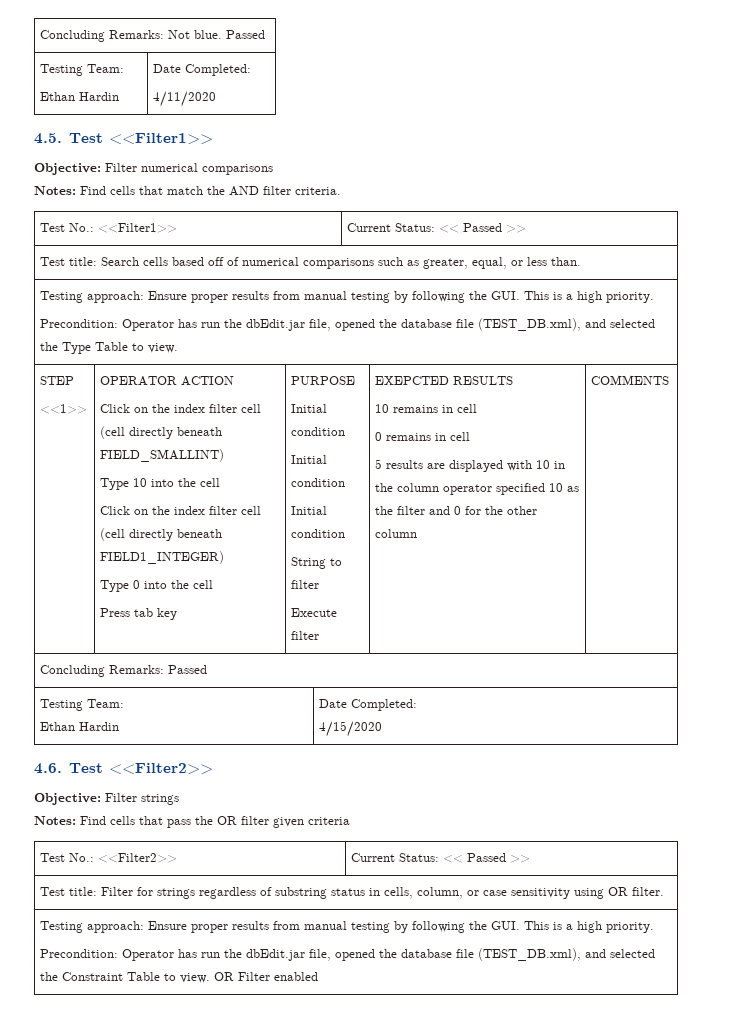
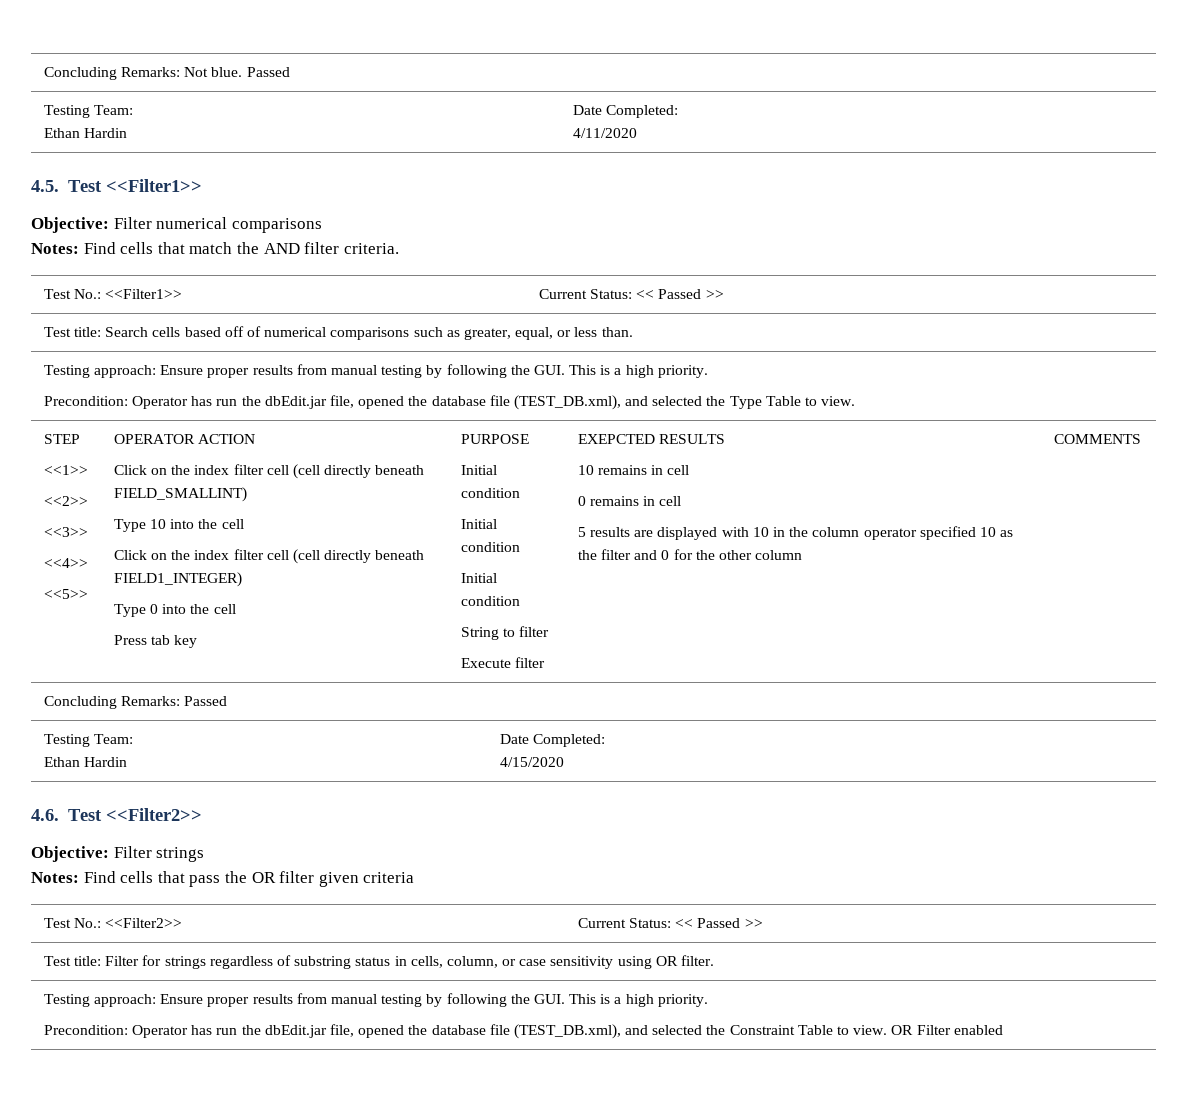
+ <<2>>
+ <<3>>
+ <<4>>
+ <<5>>

